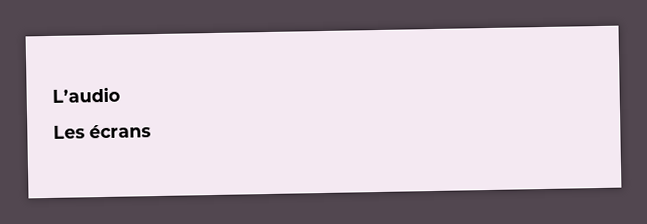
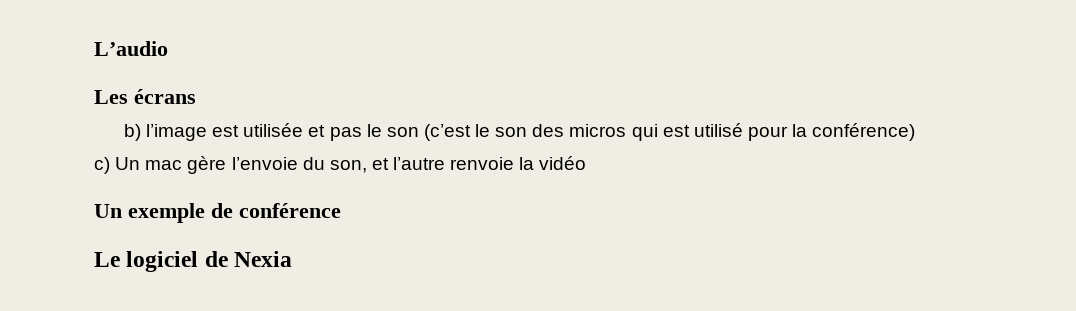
+ b) l’image est utilisée et pas le son (c’est le son des micros qui est utilisé pour la conférence)
+ c) Un mac gère l’envoie du son, et l’autre renvoie la vidéo
+ Un exemple de conférence
+ Le logiciel de Nexia

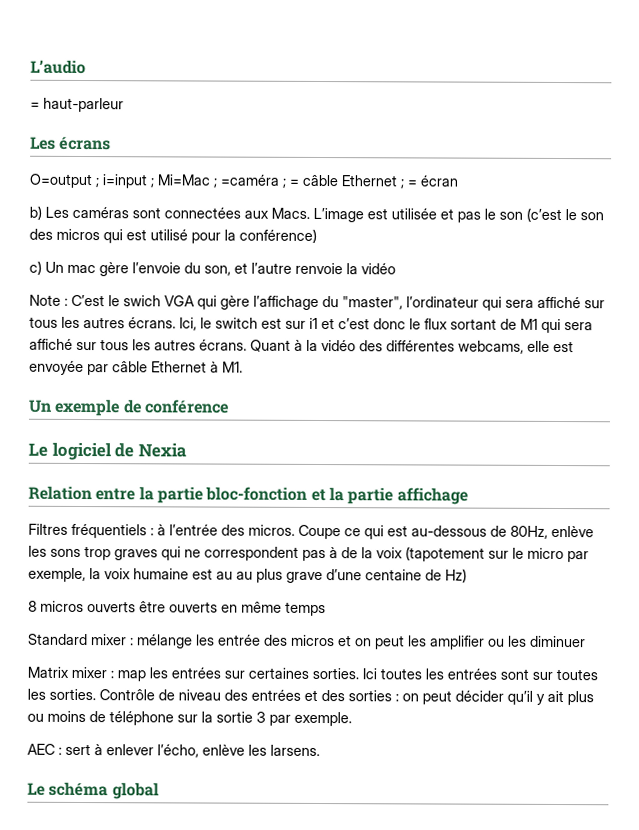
+ = haut-parleur
- b) l’image est utilisée et pas le son (c’est le son des micros qui est utilisé pour la conférence)
+ O=output ; i=input ; Mi=Mac ; =caméra ; = câble Ethernet ; = écran
+ b) Les caméras sont connectées aux Macs. L’image est utilisée et pas le son (c’est le son des micros qui est utilisé pour la conférence)
+ Note : C’est le swich VGA qui gère l’affichage du "master", l’ordinateur qui sera affiché sur tous les autres écrans. Ici, le switch est sur i1 et c’est donc le flux sortant de M1 qui sera affiché sur tous les autres écrans. Quant à la vidéo des différentes webcams, elle est envoyée par câble Ethernet à M1.
+ Relation entre la partie bloc-fonction et la partie affichage
+ Filtres fréquentiels : à l’entrée des micros. Coupe ce qui est au-dessous de 80Hz, enlève les sons trop graves qui ne correspondent pas à de la voix (tapotement sur le micro par exemple, la voix humaine est au au plus grave d’une centaine de Hz)
+ 8 micros ouverts être ouverts en même temps
+ Standard mixer : mélange les entrée des micros et on peut les amplifier ou les diminuer
+ Matrix mixer : map les entrées sur certaines sorties. Ici toutes les entrées sont sur toutes les sorties. Contrôle de niveau des entrées et des sorties : on peut décider qu’il y ait plus ou moins de téléphone sur la sortie 3 par exemple.
+ AEC : sert à enlever l’écho, enlève les larsens.
+ Le schéma global

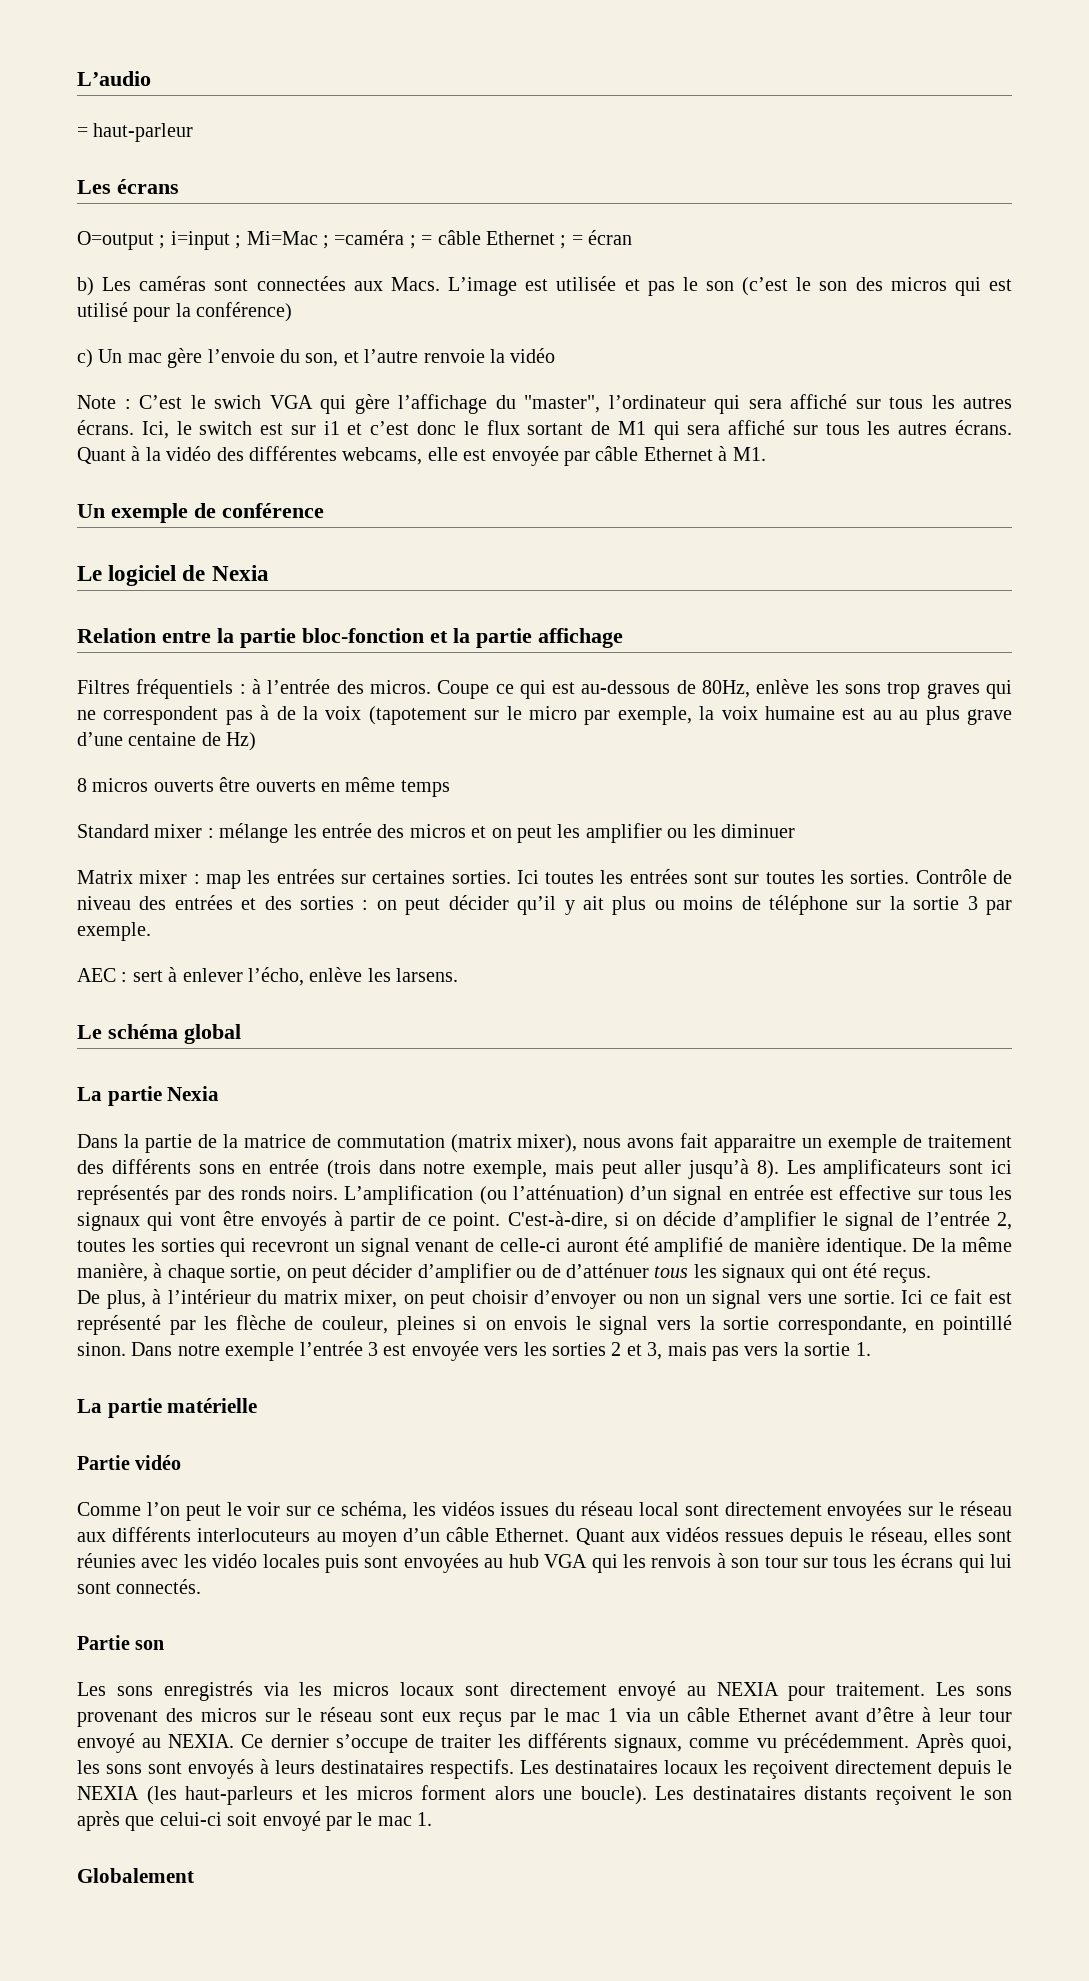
+ La partie Nexia
+ Dans la partie de la matrice de commutation (matrix mixer), nous avons fait apparaitre un exemple de traitement des différents sons en entrée (trois dans notre exemple, mais peut aller jusqu’à 8). Les amplificateurs sont ici représentés par des ronds noirs. L’amplification (ou l’atténuation) d’un signal en entrée est effective sur tous les signaux qui vont être envoyés à partir de ce point. C'est-à-dire, si on décide d’amplifier le signal de l’entrée 2, toutes les sorties qui recevront un signal venant de celle-ci auront été amplifié de manière identique. De la même manière, à chaque sortie, on peut décider d’amplifier ou de d’atténuer tous les signaux qui ont été reçus.
+ De plus, à l’intérieur du matrix mixer, on peut choisir d’envoyer ou non un signal vers une sortie. Ici ce fait est représenté par les flèche de couleur, pleines si on envois le signal vers la sortie correspondante, en pointillé sinon. Dans notre exemple l’entrée 3 est envoyée vers les sorties 2 et 3, mais pas vers la sortie 1.
+ La partie matérielle
+ Partie vidéo
+ Comme l’on peut le voir sur ce schéma, les vidéos issues du réseau local sont directement envoyées sur le réseau aux différents interlocuteurs au moyen d’un câble Ethernet. Quant aux vidéos ressues depuis le réseau, elles sont réunies avec les vidéo locales puis sont envoyées au hub VGA qui les renvois à son tour sur tous les écrans qui lui sont connectés.
+ Partie son
+ Les sons enregistrés via les micros locaux sont directement envoyé au NEXIA pour traitement. Les sons provenant des micros sur le réseau sont eux reçus par le mac 1 via un câble Ethernet avant d’être à leur tour envoyé au NEXIA. Ce dernier s’occupe de traiter les différents signaux, comme vu précédemment. Après quoi, les sons sont envoyés à leurs destinataires respectifs. Les destinataires locaux les reçoivent directement depuis le NEXIA (les haut-parleurs et les micros forment alors une boucle). Les destinataires distants reçoivent le son après que celui-ci soit envoyé par le mac 1.
+ Globalement

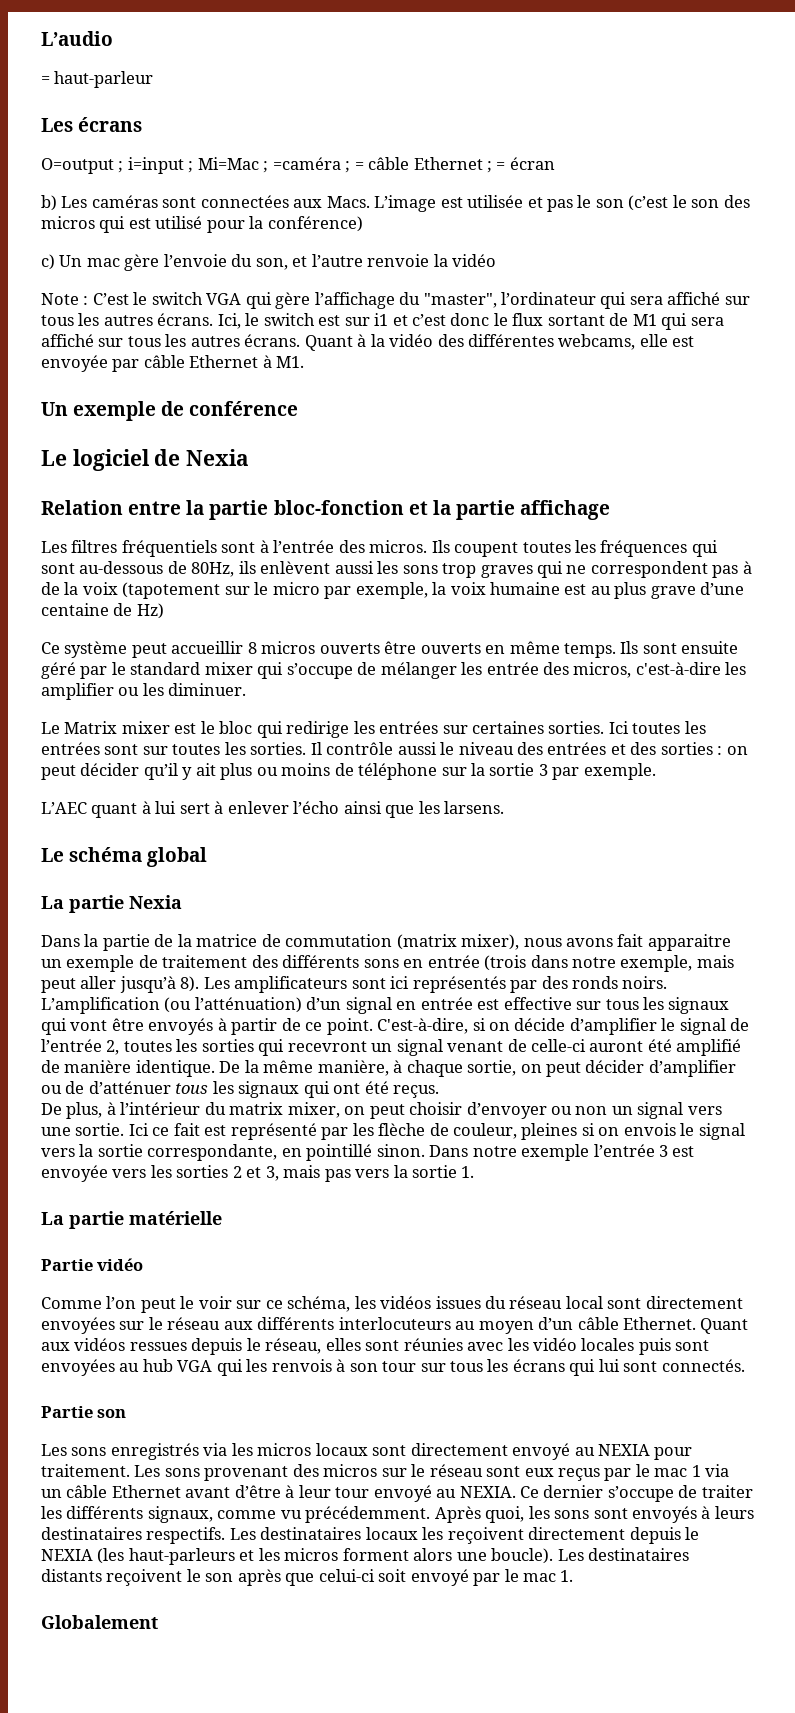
- Note : C’est le swich VGA qui gère l’affichage du "master", l’ordinateur qui sera affiché sur tous les autres écrans.
+ Note : C’est le switch VGA qui gère l’affichage du "master", l’ordinateur qui sera affiché sur tous les autres écrans.
- Filtres fréquentiels : à l’entrée des micros. Coupe ce qui est au-dessous de 80Hz, enlève les sons trop graves qui ne correspondent pas à de la voix (tapotement sur le micro par exemple, la voix humaine est au au plus grave d’une centaine de Hz)
+ Les filtres fréquentiels sont à l’entrée des micros. Ils coupent toutes les fréquences qui sont au-dessous de 80Hz, ils enlèvent aussi les sons trop graves qui ne correspondent pas à de la voix (tapotement sur le micro par exemple, la voix humaine est au plus grave d’une centaine de Hz)
- 8 micros ouverts être ouverts en même temps
- Standard mixer : mélange les entrée des micros et on peut les amplifier ou les diminuer
- Matrix mixer : map les entrées sur certaines sorties.
+ Ce système peut accueillir 8 micros ouverts être ouverts en même temps. Ils sont ensuite géré par le standard mixer qui s’occupe de mélanger les entrée des micros, c'est-à-dire les amplifier ou les diminuer.
+ Le Matrix mixer est le bloc qui redirige les entrées sur certaines sorties.
- Contrôle de niveau des entrées et des sorties : on peut décider qu’il y ait plus ou moins de téléphone sur la sortie 3 par exemple.
+ Il contrôle aussi le niveau des entrées et des sorties : on peut décider qu’il y ait plus ou moins de téléphone sur la sortie 3 par exemple.
- AEC : sert à enlever l’écho, enlève les larsens.
+ L’AEC quant à lui sert à enlever l’écho ainsi que les larsens.

